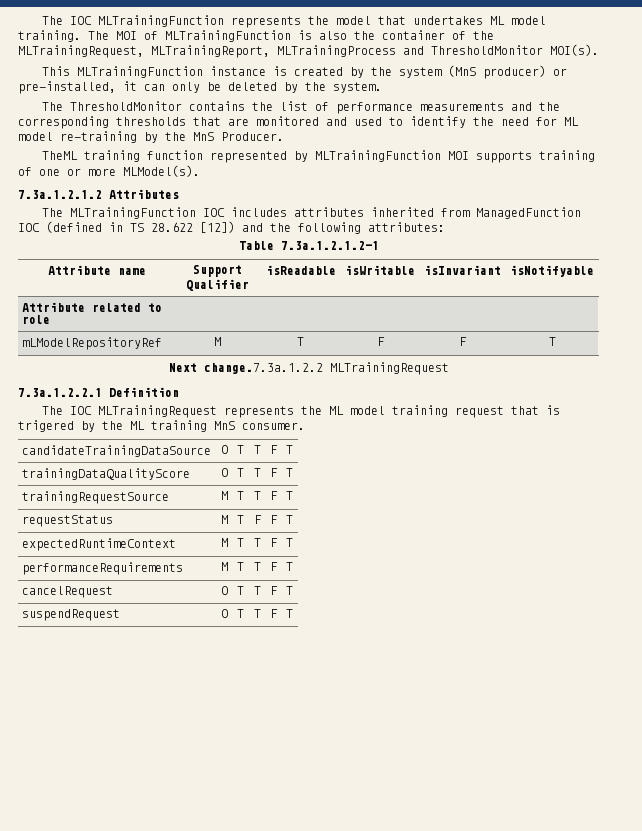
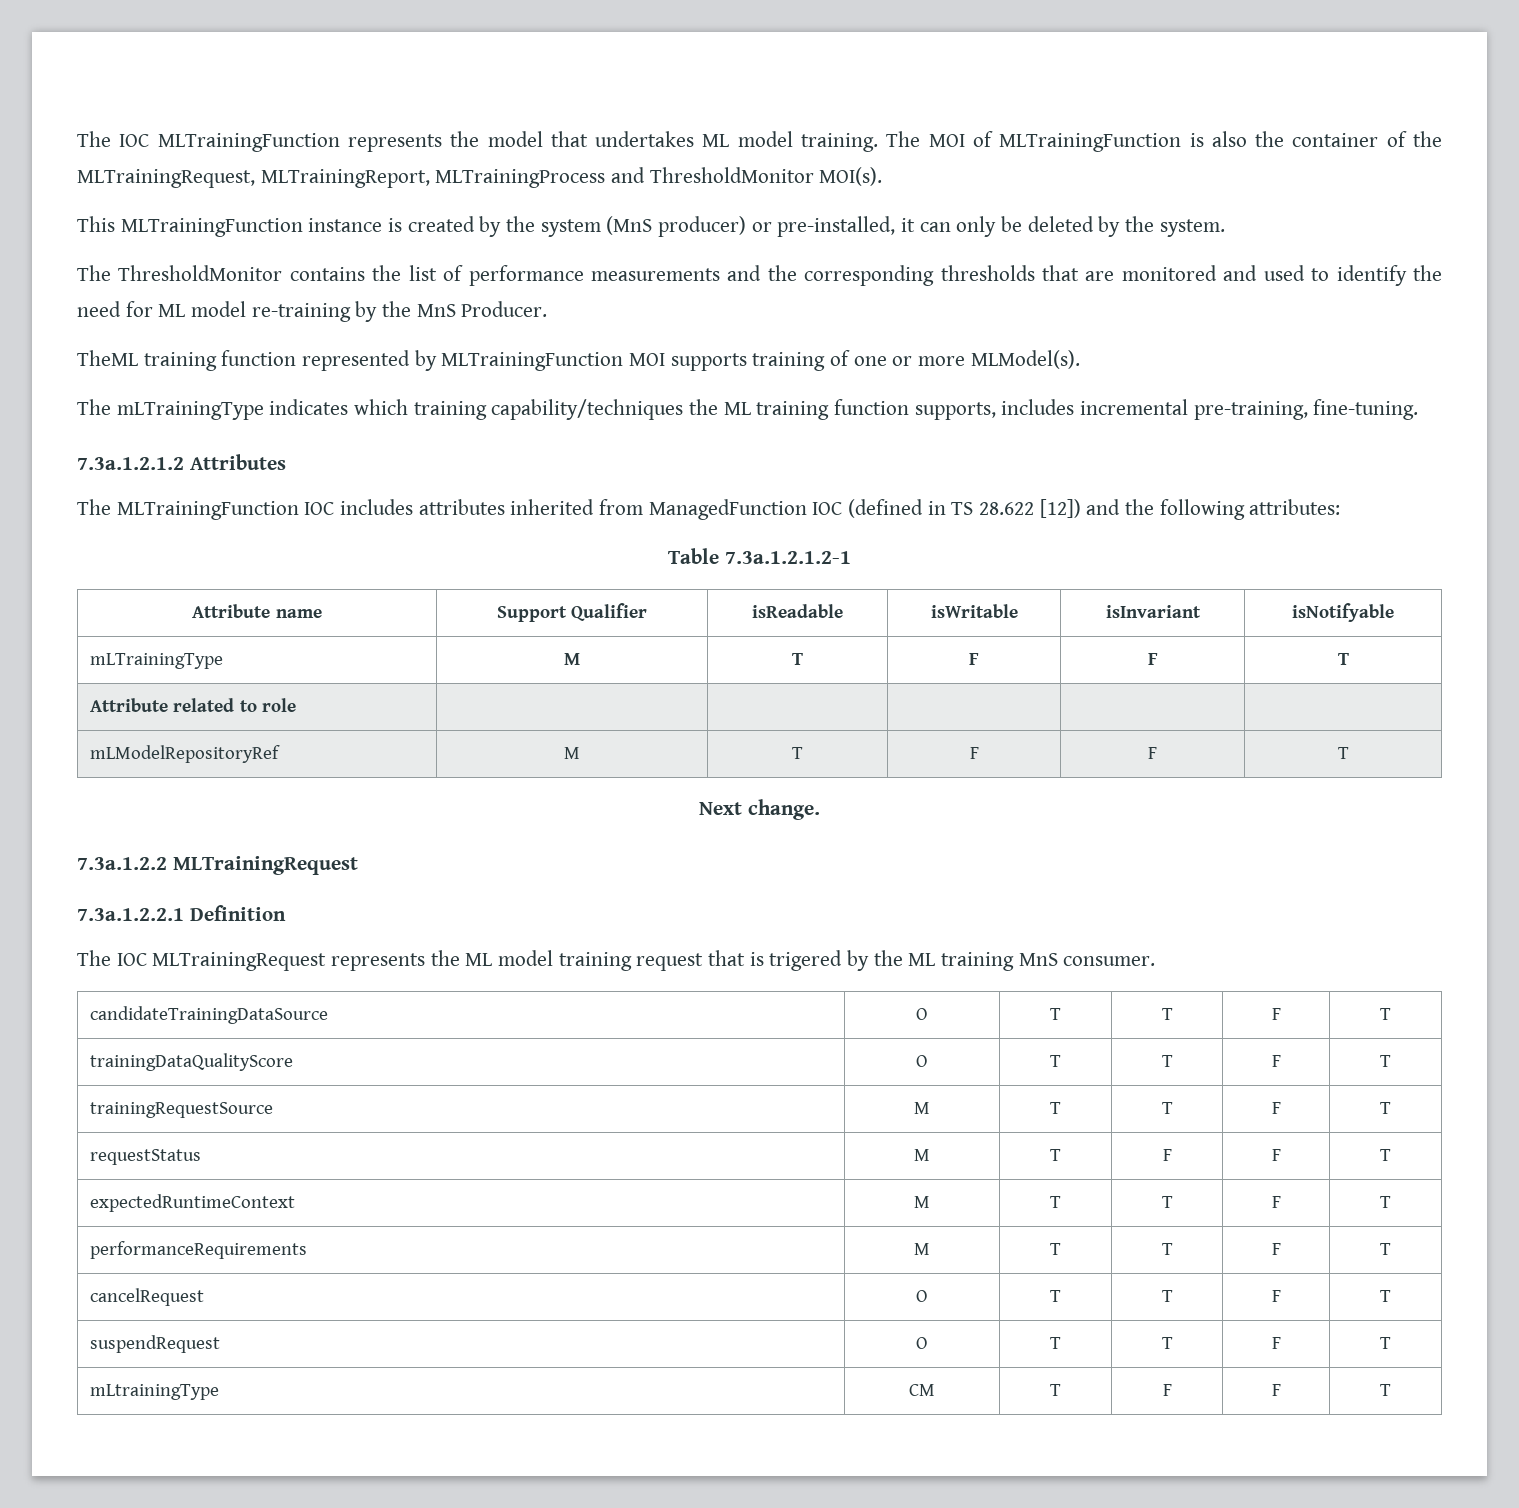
+ The mLTrainingType indicates which training capability/techniques the ML training function supports, includes incremental pre-training, fine-tuning.
+ mLTrainingType | M | T | F | F | T
- Next change.7.3a.1.2.2 MLTrainingRequest
+ Next change.
+ 7.3a.1.2.2 MLTrainingRequest
+ mLtrainingType | CM | T | F | F | T

